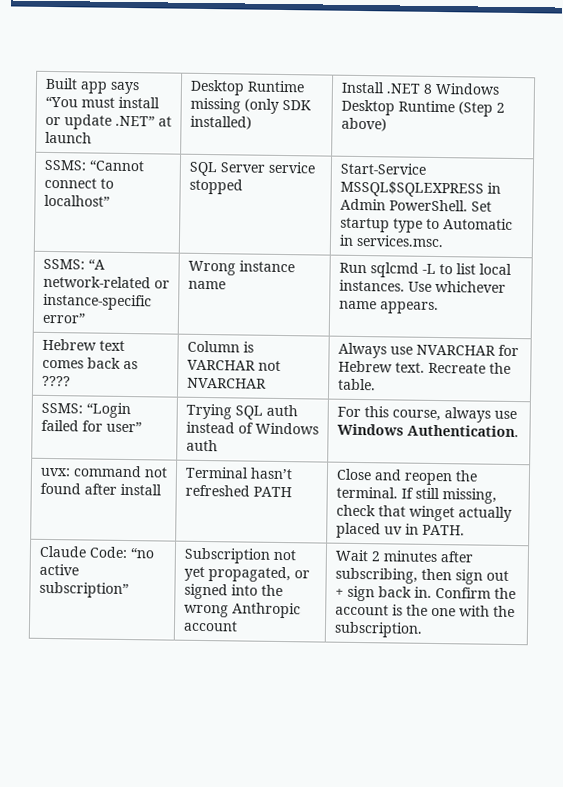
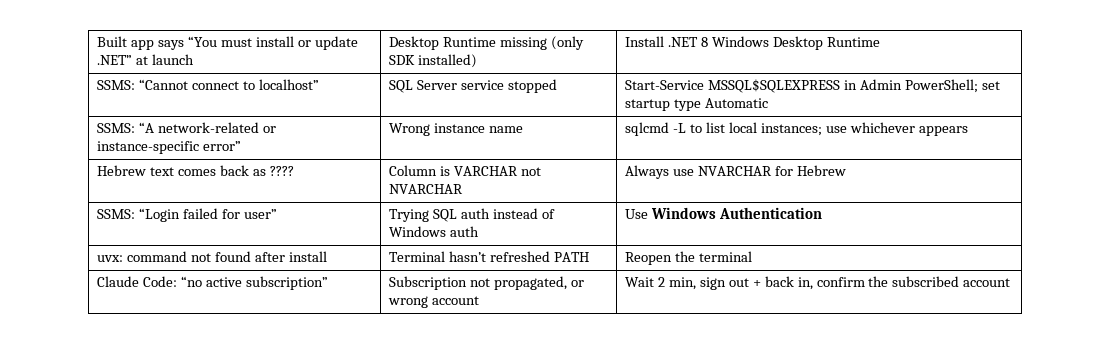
- Built app says “You must install or update .NET” at launch | Desktop Runtime missing (only SDK installed) | Install .NET 8 Windows Desktop Runtime (Step 2 above)
+ Built app says “You must install or update .NET” at launch | Desktop Runtime missing (only SDK installed) | Install .NET 8 Windows Desktop Runtime
- SSMS: “Cannot connect to localhost” | SQL Server service stopped | Start-Service MSSQL$SQLEXPRESS in Admin PowerShell. Set startup type to Automatic in services.msc.
+ SSMS: “Cannot connect to localhost” | SQL Server service stopped | Start-Service MSSQL$SQLEXPRESS in Admin PowerShell; set startup type Automatic
- SSMS: “A network-related or instance-specific error” | Wrong instance name | Run sqlcmd -L to list local instances. Use whichever name appears.
+ SSMS: “A network-related or instance-specific error” | Wrong instance name | sqlcmd -L to list local instances; use whichever appears
- Hebrew text comes back as ???? | Column is VARCHAR not NVARCHAR | Always use NVARCHAR for Hebrew text. Recreate the table.
+ Hebrew text comes back as ???? | Column is VARCHAR not NVARCHAR | Always use NVARCHAR for Hebrew
- SSMS: “Login failed for user” | Trying SQL auth instead of Windows auth | For this course, always use Windows Authentication.
+ SSMS: “Login failed for user” | Trying SQL auth instead of Windows auth | Use Windows Authentication
- uvx: command not found after install | Terminal hasn’t refreshed PATH | Close and reopen the terminal. If still missing, check that winget actually placed uv in PATH.
+ uvx: command not found after install | Terminal hasn’t refreshed PATH | Reopen the terminal
- Claude Code: “no active subscription” | Subscription not yet propagated, or signed into the wrong Anthropic account | Wait 2 minutes after subscribing, then sign out + sign back in. Confirm the account is the one with the subscription.
+ Claude Code: “no active subscription” | Subscription not propagated, or wrong account | Wait 2 min, sign out + back in, confirm the subscribed account

